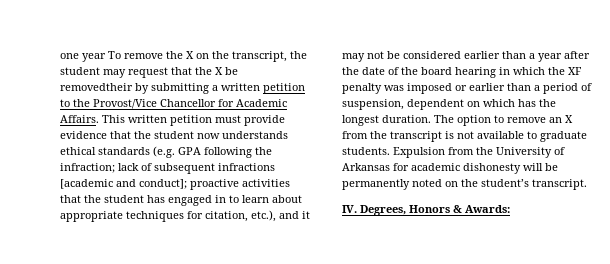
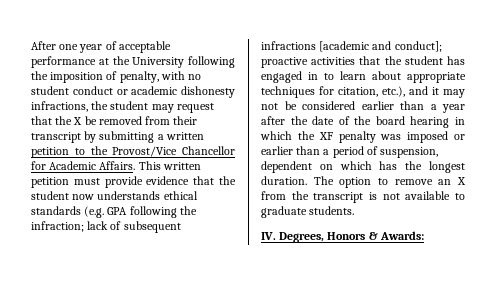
- one year To remove the X on the transcript, the student may request that the X be removedtheir by submitting a written petition to the Provost/Vice Chancellor for Academic Affairs.
+ After one year of acceptable performance at the University following the imposition of penalty, with no student conduct or academic dishonesty infractions, the student may request that the X be removed from their transcript by submitting a written petition to the Provost/Vice Chancellor for Academic Affairs.
- Expulsion from the University of Arkansas for academic dishonesty will be permanently noted on the student’s transcript.

